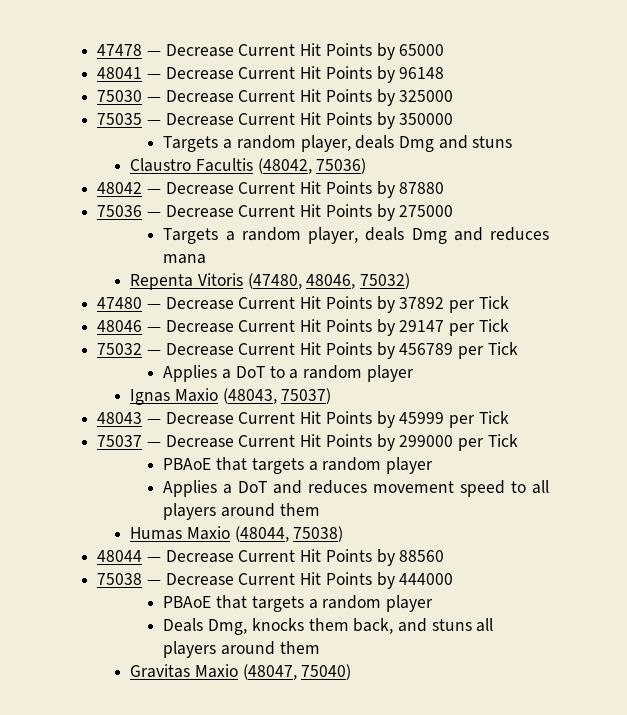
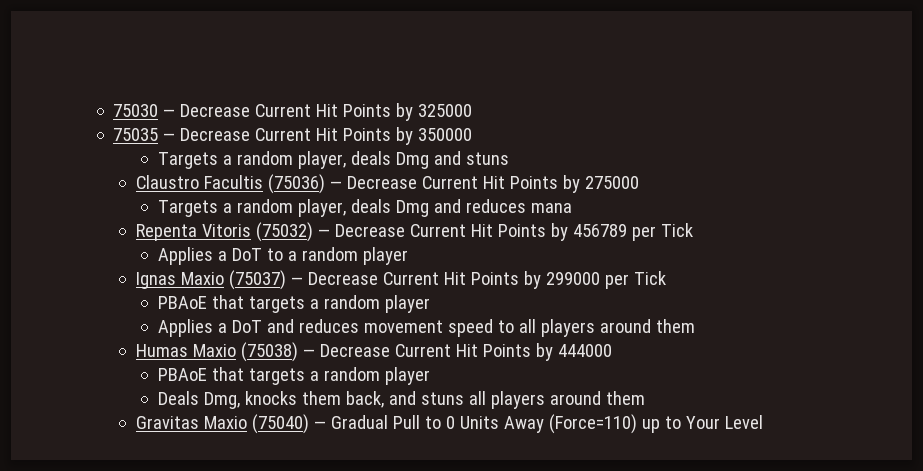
- 47478 — Decrease Current Hit Points by 65000
- 48041 — Decrease Current Hit Points by 96148
- Claustro Facultis (48042, 75036)
- 48042 — Decrease Current Hit Points by 87880
- 75036 — Decrease Current Hit Points by 275000
+ Claustro Facultis (75036) — Decrease Current Hit Points by 275000
- Repenta Vitoris (47480, 48046, 75032)
- 47480 — Decrease Current Hit Points by 37892 per Tick
- 48046 — Decrease Current Hit Points by 29147 per Tick
- 75032 — Decrease Current Hit Points by 456789 per Tick
+ Repenta Vitoris (75032) — Decrease Current Hit Points by 456789 per Tick
- Ignas Maxio (48043, 75037)
- 48043 — Decrease Current Hit Points by 45999 per Tick
- 75037 — Decrease Current Hit Points by 299000 per Tick
+ Ignas Maxio (75037) — Decrease Current Hit Points by 299000 per Tick
- Humas Maxio (48044, 75038)
- 48044 — Decrease Current Hit Points by 88560
- 75038 — Decrease Current Hit Points by 444000
+ Humas Maxio (75038) — Decrease Current Hit Points by 444000
- Gravitas Maxio (48047, 75040)
+ Gravitas Maxio (75040) — Gradual Pull to 0 Units Away (Force=110) up to Your Level

